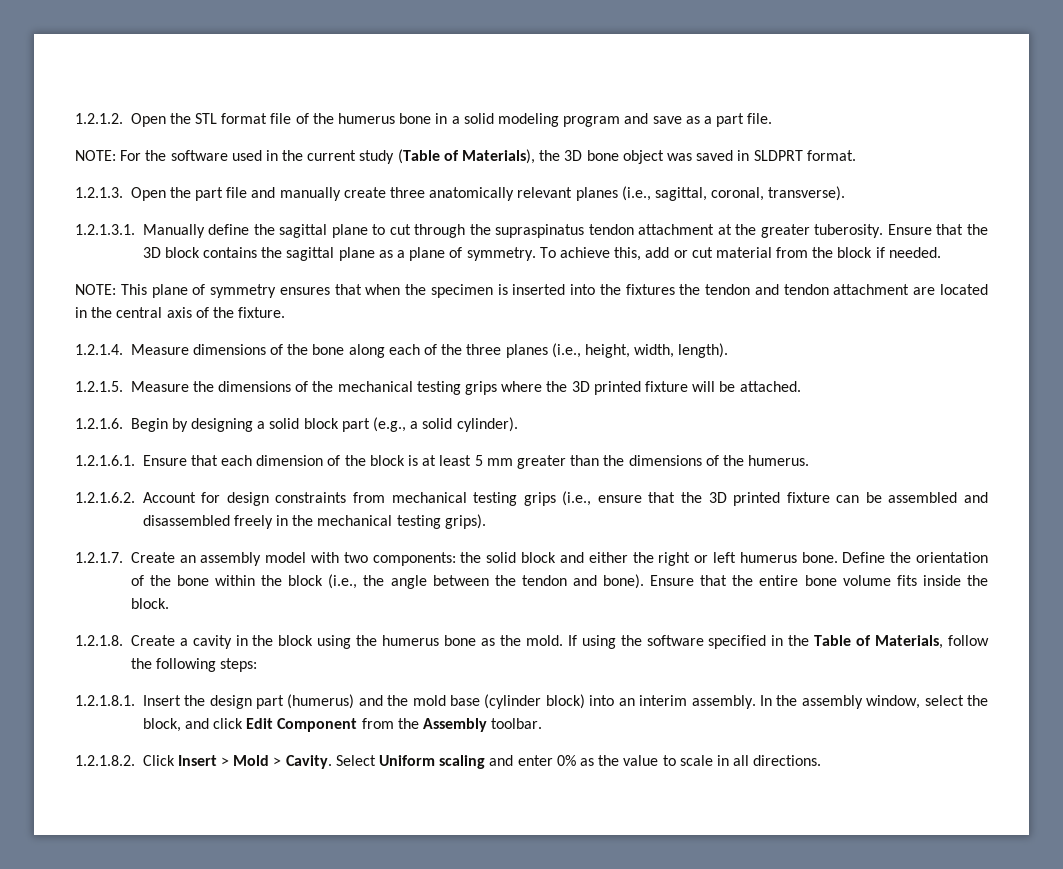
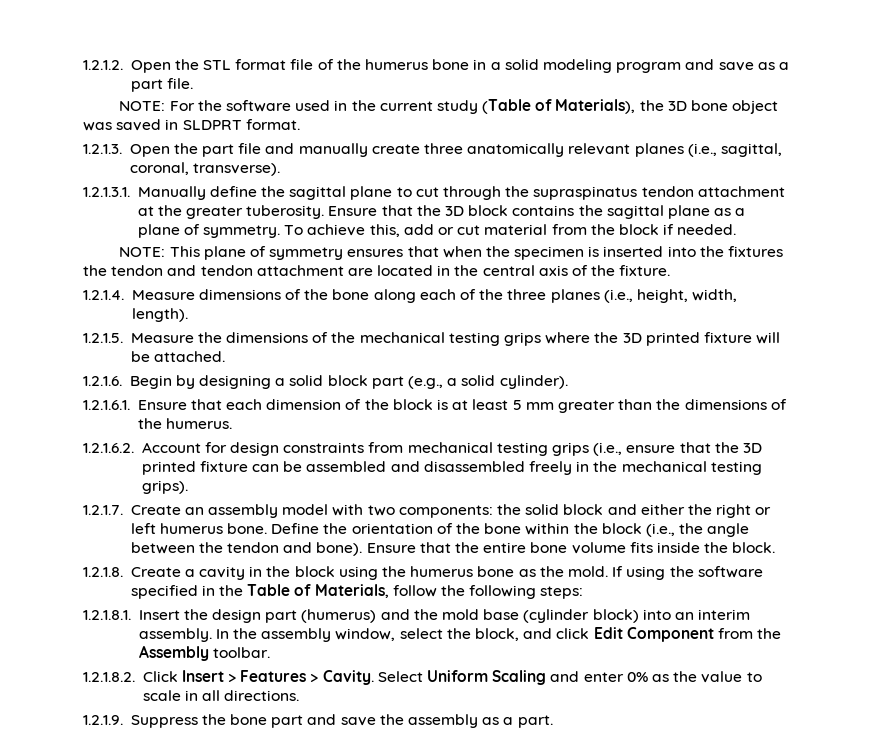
- 1.2.1.8.2. Click Insert > Mold > Cavity.
+ 1.2.1.8.2. Click Insert > Features > Cavity.
- Select Uniform scaling and enter 0% as the value to scale in all directions.
+ Select Uniform Scaling and enter 0% as the value to scale in all directions.
+ 1.2.1.9. Suppress the bone part and save the assembly as a part.

